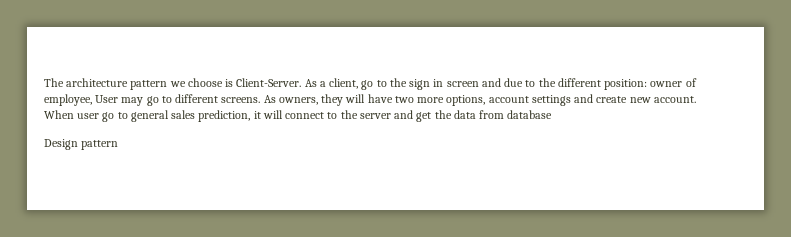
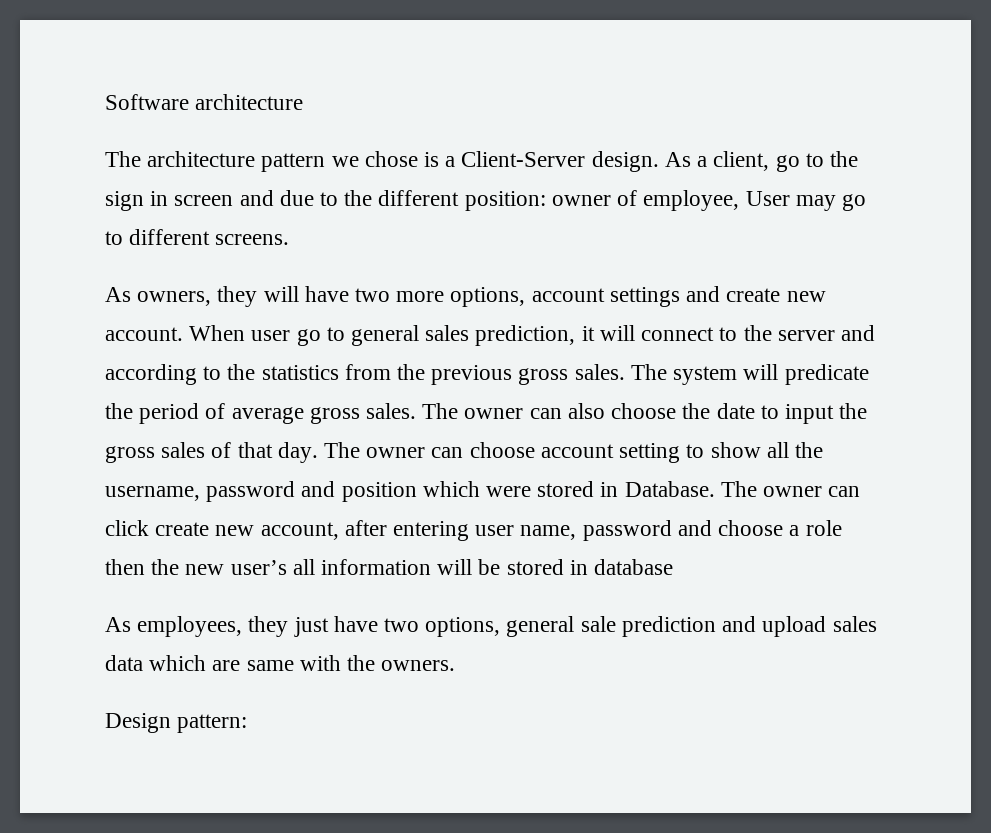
+ Software architecture
- The architecture pattern we choose is Client-Server.
+ The architecture pattern we chose is a Client-Server design.
- As a client, go to the sign in screen and due to the different position: owner of employee, User may go to different screens. As owners, they will have two more options, account settings and create new account.
+ As a client, go to the sign in screen and due to the different position: owner of employee, User may go to different screens.
+ As owners, they will have two more options, account settings and create new account.
- When user go to general sales prediction, it will connect to the server and get the data from database
+ When user go to general sales prediction, it will connect to the server and according to the statistics from the previous gross sales. The system will predicate the period of average gross sales. The owner can also choose the date to input the gross sales of that day. The owner can choose account setting to show all the username, password and position which were stored in Database. The owner can click create new account, after entering user name, password and choose a role then the new user’s all information will be stored in database
+ As employees, they just have two options, general sale prediction and upload sales data which are same with the owners.
- Design pattern
+ Design pattern:

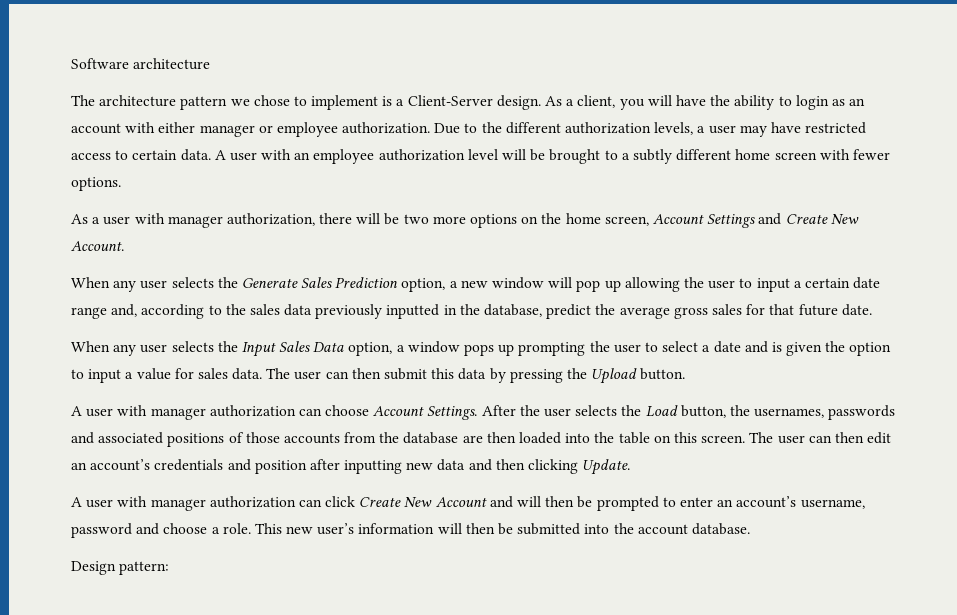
- The architecture pattern we chose is a Client-Server design.
+ The architecture pattern we chose to implement is a Client-Server design.
- As a client, go to the sign in screen and due to the different position: owner of employee, User may go to different screens.
- As owners, they will have two more options, account settings and create new account. When user go to general sales prediction, it will connect to the server and according to the statistics from the previous gross sales. The system will predicate the period of average gross sales. The owner can also choose the date to input the gross sales of that day. The owner can choose account setting to show all the username, password and position which were stored in Database. The owner can click create new account, after entering user name, password and choose a role then the new user’s all information will be stored in database
- As employees, they just have two options, general sale prediction and upload sales data which are same with the owners.
+ As a client, you will have the ability to login as an account with either manager or employee authorization. Due to the different authorization levels, a user may have restricted access to certain data. A user with an employee authorization level will be brought to a subtly different home screen with fewer options.
+ As a user with manager authorization, there will be two more options on the home screen, Account Settings and Create New Account.
+ When any user selects the Generate Sales Prediction option, a new window will pop up allowing the user to input a certain date range and, according to the sales data previously inputted in the database, predict the average gross sales for that future date.
+ When any user selects the Input Sales Data option, a window pops up prompting the user to select a date and is given the option to input a value for sales data. The user can then submit this data by pressing the Upload button.
+ A user with manager authorization can choose Account Settings. After the user selects the Load button, the usernames, passwords and associated positions of those accounts from the database are then loaded into the table on this screen. The user can then edit an account’s credentials and position after inputting new data and then clicking Update.
+ A user with manager authorization can click Create New Account and will then be prompted to enter an account’s username, password and choose a role. This new user’s information will then be submitted into the account database.

